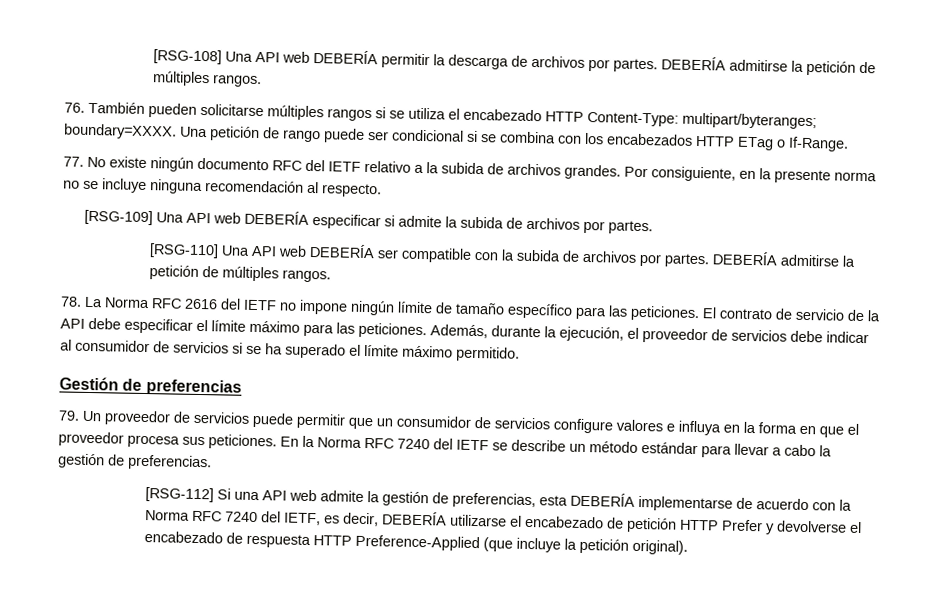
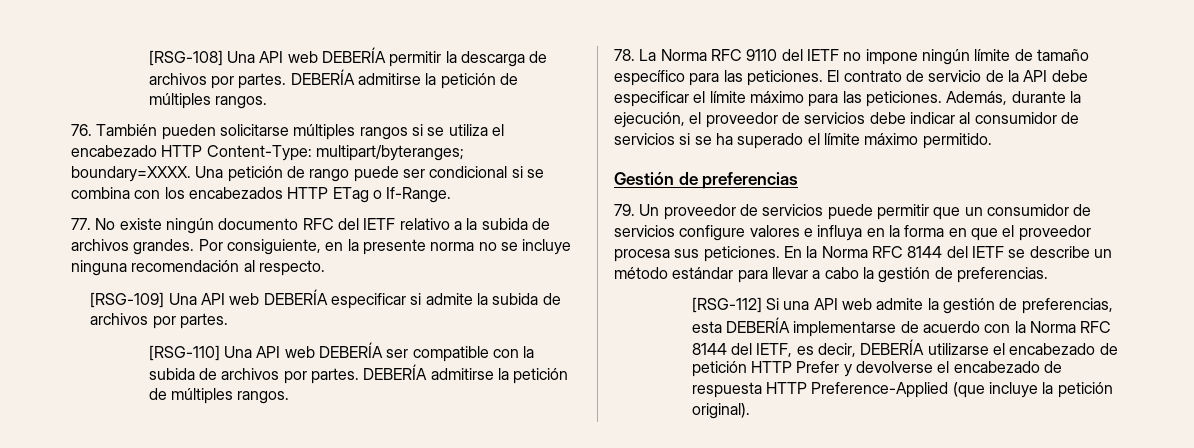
- 78. La Norma RFC 2616 del IETF no impone ningún límite de tamaño específico para las peticiones.
+ 78. La Norma RFC 9110 del IETF no impone ningún límite de tamaño específico para las peticiones.
- En la Norma RFC 7240 del IETF se describe un método estándar para llevar a cabo la gestión de preferencias.
+ En la Norma RFC 8144 del IETF se describe un método estándar para llevar a cabo la gestión de preferencias.
- [RSG-112] Si una API web admite la gestión de preferencias, esta DEBERÍA implementarse de acuerdo con la Norma RFC 7240 del IETF, es decir, DEBERÍA utilizarse el encabezado de petición HTTP Prefer y devolverse el encabezado de respuesta HTTP Preference-Applied (que incluye la petición original).
+ [RSG-112] Si una API web admite la gestión de preferencias, esta DEBERÍA implementarse de acuerdo con la Norma RFC 8144 del IETF, es decir, DEBERÍA utilizarse el encabezado de petición HTTP Prefer y devolverse el encabezado de respuesta HTTP Preference-Applied (que incluye la petición original).

